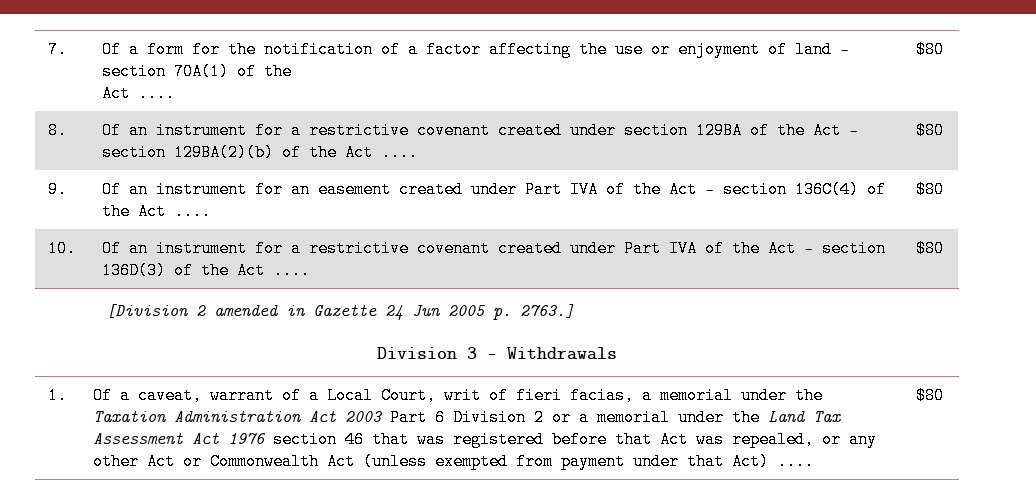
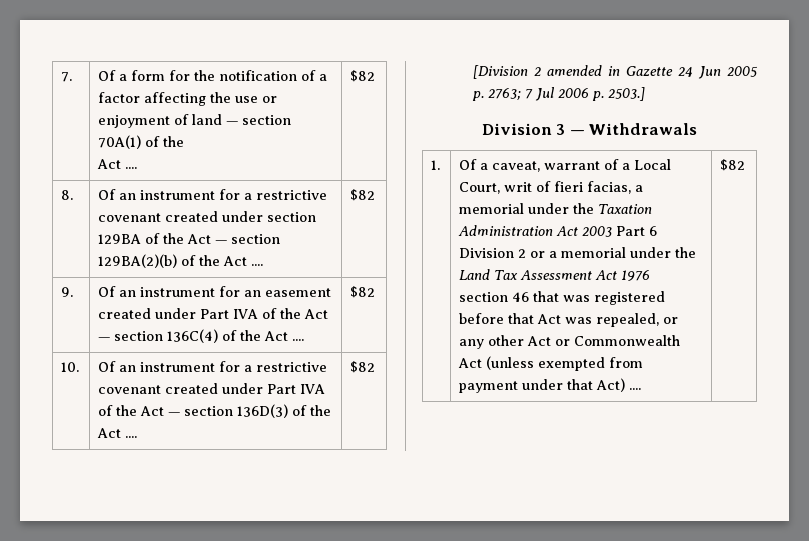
  7. | Of a form for the notification of a factor affecting the use or enjoyment of land — section 70A(1) of the
- Act .... | $80
+ Act .... | $82
- 8. | Of an instrument for a restrictive covenant created under section 129BA of the Act — section 129BA(2)(b) of the Act .... | $80
+ 8. | Of an instrument for a restrictive covenant created under section 129BA of the Act — section 129BA(2)(b) of the Act .... | $82
- 9. | Of an instrument for an easement created under Part IVA of the Act — section 136C(4) of the Act .... | $80
+ 9. | Of an instrument for an easement created under Part IVA of the Act — section 136C(4) of the Act .... | $82
- 10. | Of an instrument for a restrictive covenant created under Part IVA of the Act — section 136D(3) of the Act .... | $80
+ 10. | Of an instrument for a restrictive covenant created under Part IVA of the Act — section 136D(3) of the Act .... | $82
- [Division 2 amended in Gazette 24 Jun 2005 p. 2763.]
+ [Division 2 amended in Gazette 24 Jun 2005 p. 2763; 7 Jul 2006 p. 2503.]
- Of a caveat, warrant of a Local Court, writ of fieri facias, a memorial under the Taxation Administration Act 2003 Part 6 Division 2 or a memorial under the Land Tax Assessment Act 1976 section 46 that was registered before that Act was repealed, or any other Act or Commonwealth Act (unless exempted from payment under that Act) .... | $80
+ Of a caveat, warrant of a Local Court, writ of fieri facias, a memorial under the Taxation Administration Act 2003 Part 6 Division 2 or a memorial under the Land Tax Assessment Act 1976 section 46 that was registered before that Act was repealed, or any other Act or Commonwealth Act (unless exempted from payment under that Act) .... | $82

